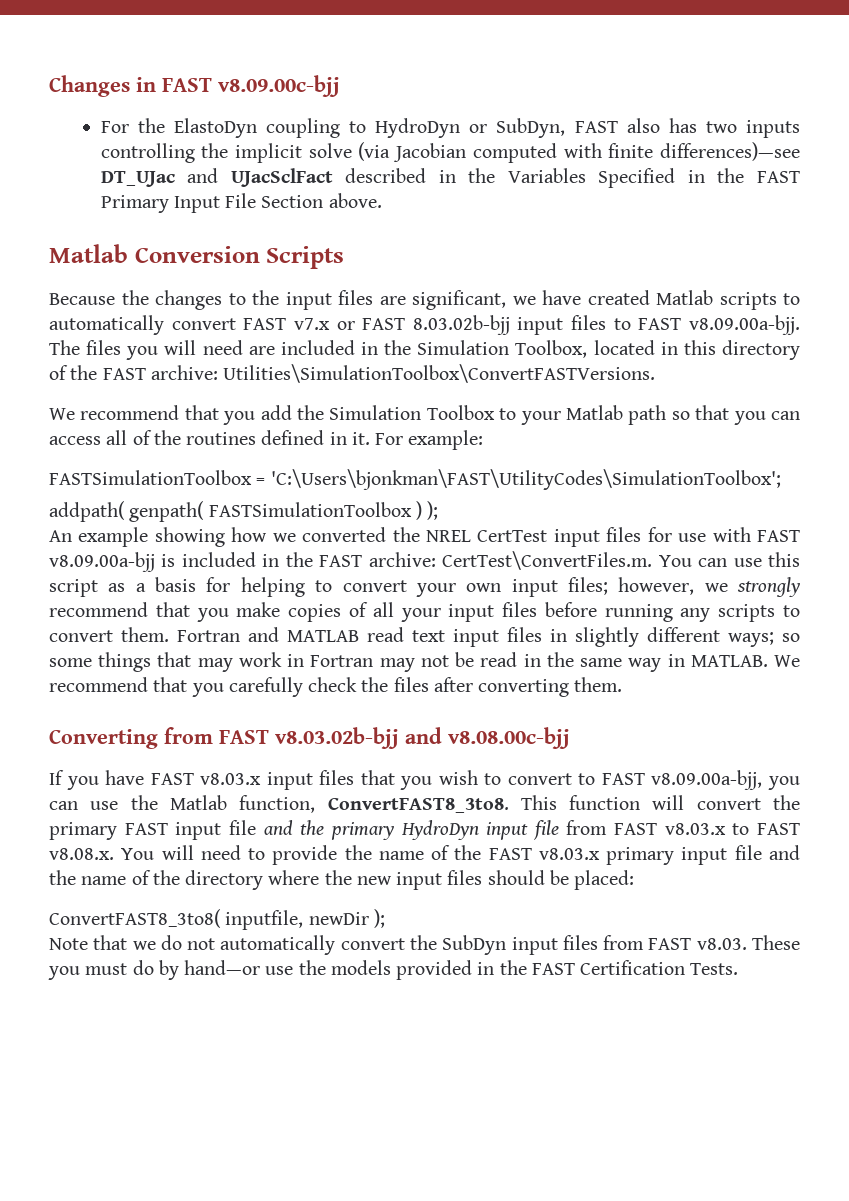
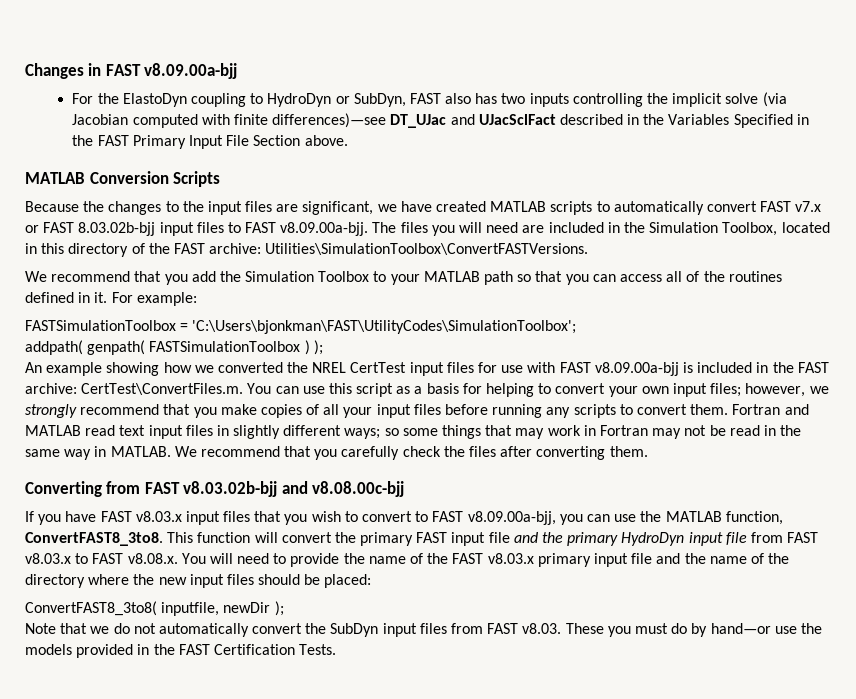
- Changes in FAST v8.09.00c-bjj
+ Changes in FAST v8.09.00a-bjj
- Matlab Conversion Scripts
+ MATLAB Conversion Scripts
- Because the changes to the input files are significant, we have created Matlab scripts to automatically convert FAST v7.x or FAST 8.03.02b-bjj input files to FAST v8.09.00a-bjj. The files you will need are included in the Simulation Toolbox, located in this directory of the FAST archive: Utilities\SimulationToolbox\ConvertFASTVersions.
+ Because the changes to the input files are significant, we have created MATLAB scripts to automatically convert FAST v7.x or FAST 8.03.02b-bjj input files to FAST v8.09.00a-bjj. The files you will need are included in the Simulation Toolbox, located in this directory of the FAST archive: Utilities\SimulationToolbox\ConvertFASTVersions.
- We recommend that you add the Simulation Toolbox to your Matlab path so that you can access all of the routines defined in it.
+ We recommend that you add the Simulation Toolbox to your MATLAB path so that you can access all of the routines defined in it.
- If you have FAST v8.03.x input files that you wish to convert to FAST v8.09.00a-bjj, you can use the Matlab function, ConvertFAST8_3to8.
+ If you have FAST v8.03.x input files that you wish to convert to FAST v8.09.00a-bjj, you can use the MATLAB function, ConvertFAST8_3to8.

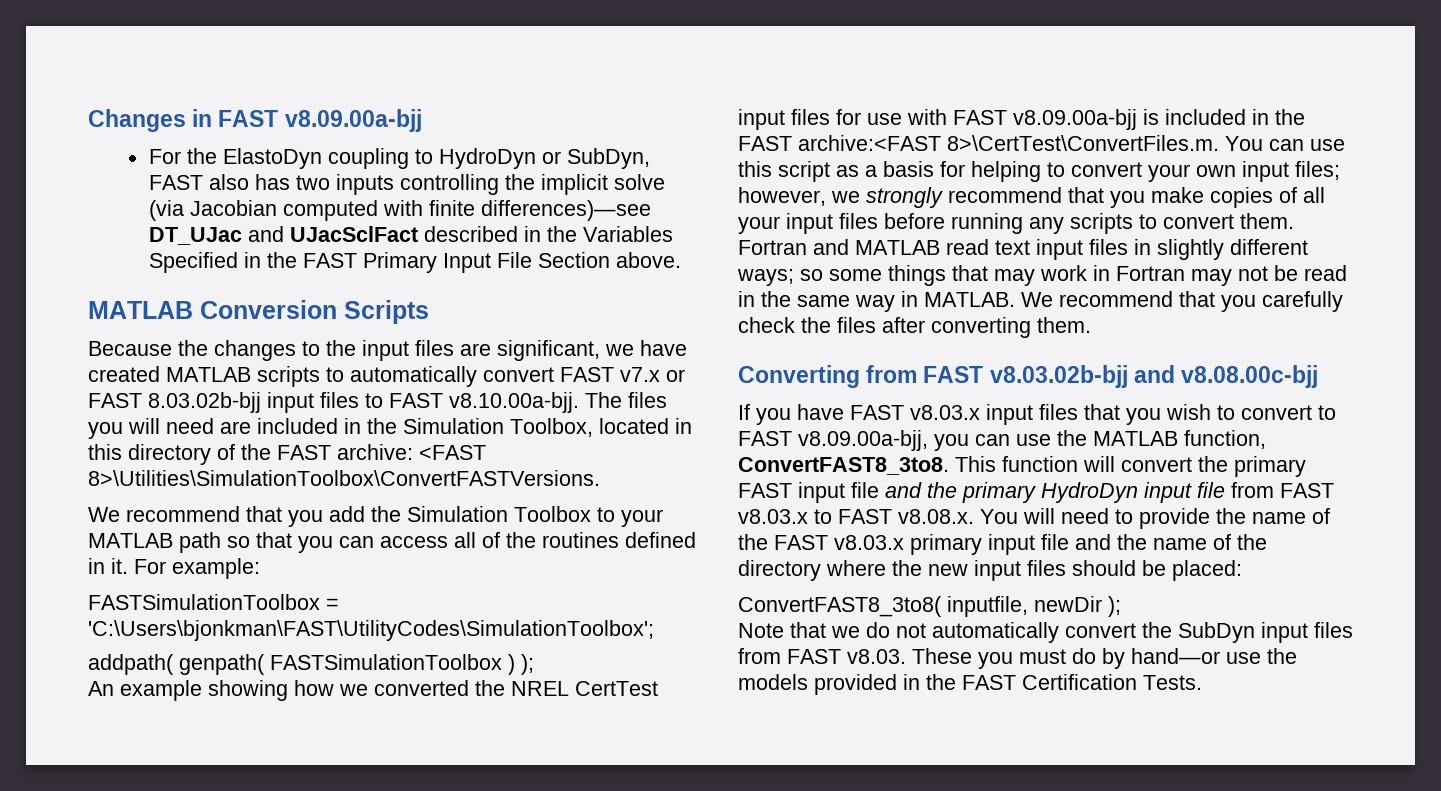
- Because the changes to the input files are significant, we have created MATLAB scripts to automatically convert FAST v7.x or FAST 8.03.02b-bjj input files to FAST v8.09.00a-bjj. The files you will need are included in the Simulation Toolbox, located in this directory of the FAST archive: Utilities\SimulationToolbox\ConvertFASTVersions.
+ Because the changes to the input files are significant, we have created MATLAB scripts to automatically convert FAST v7.x or FAST 8.03.02b-bjj input files to FAST v8.10.00a-bjj. The files you will need are included in the Simulation Toolbox, located in this directory of the FAST archive: <FAST 8>\Utilities\SimulationToolbox\ConvertFASTVersions.
- An example showing how we converted the NREL CertTest input files for use with FAST v8.09.00a-bjj is included in the FAST archive: CertTest\ConvertFiles.m. You can use this script as a basis for helping to convert your own input files; however, we strongly recommend that you make copies of all your input files before running any scripts to convert them.
+ An example showing how we converted the NREL CertTest input files for use with FAST v8.09.00a-bjj is included in the FAST archive:<FAST 8>\CertTest\ConvertFiles.m. You can use this script as a basis for helping to convert your own input files; however, we strongly recommend that you make copies of all your input files before running any scripts to convert them.

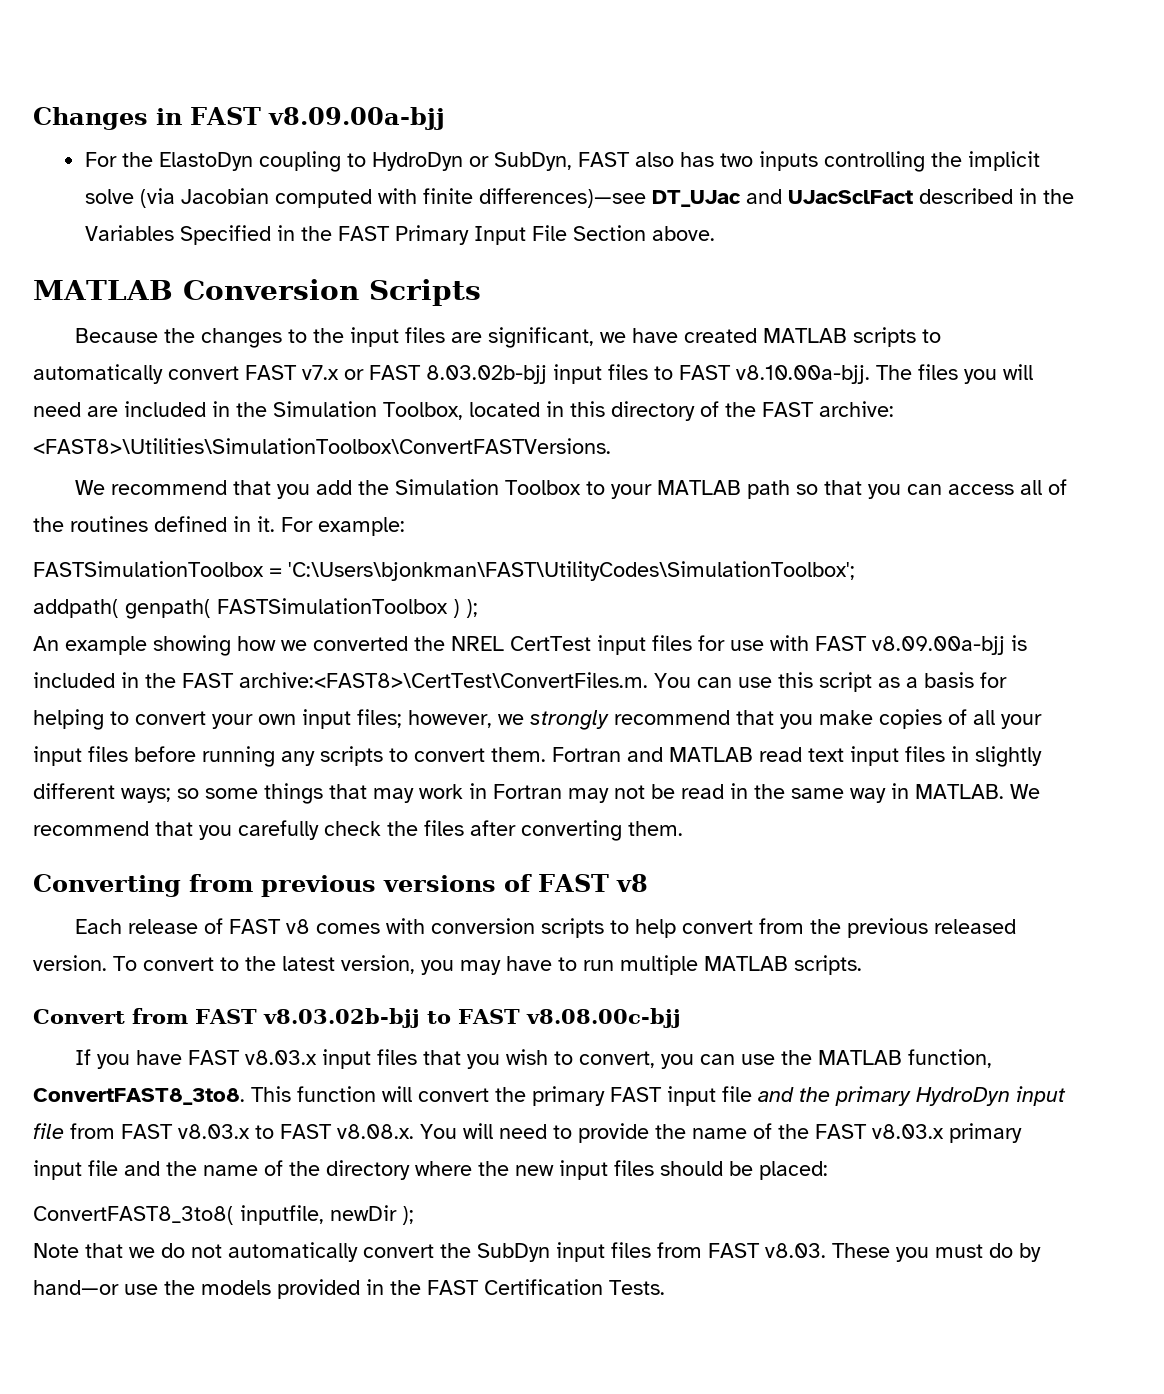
- Because the changes to the input files are significant, we have created MATLAB scripts to automatically convert FAST v7.x or FAST 8.03.02b-bjj input files to FAST v8.10.00a-bjj. The files you will need are included in the Simulation Toolbox, located in this directory of the FAST archive: <FAST 8>\Utilities\SimulationToolbox\ConvertFASTVersions.
+ Because the changes to the input files are significant, we have created MATLAB scripts to automatically convert FAST v7.x or FAST 8.03.02b-bjj input files to FAST v8.10.00a-bjj. The files you will need are included in the Simulation Toolbox, located in this directory of the FAST archive: <FAST8>\Utilities\SimulationToolbox\ConvertFASTVersions.
- An example showing how we converted the NREL CertTest input files for use with FAST v8.09.00a-bjj is included in the FAST archive:<FAST 8>\CertTest\ConvertFiles.m. You can use this script as a basis for helping to convert your own input files; however, we strongly recommend that you make copies of all your input files before running any scripts to convert them.
+ An example showing how we converted the NREL CertTest input files for use with FAST v8.09.00a-bjj is included in the FAST archive:<FAST8>\CertTest\ConvertFiles.m. You can use this script as a basis for helping to convert your own input files; however, we strongly recommend that you make copies of all your input files before running any scripts to convert them.
- Converting from FAST v8.03.02b-bjj and v8.08.00c-bjj
+ Converting from previous versions of FAST v8
+ Each release of FAST v8 comes with conversion scripts to help convert from the previous released version. To convert to the latest version, you may have to run multiple MATLAB scripts.
+ Convert from FAST v8.03.02b-bjj to FAST v8.08.00c-bjj
- If you have FAST v8.03.x input files that you wish to convert to FAST v8.09.00a-bjj, you can use the MATLAB function, ConvertFAST8_3to8.
+ If you have FAST v8.03.x input files that you wish to convert, you can use the MATLAB function, ConvertFAST8_3to8.

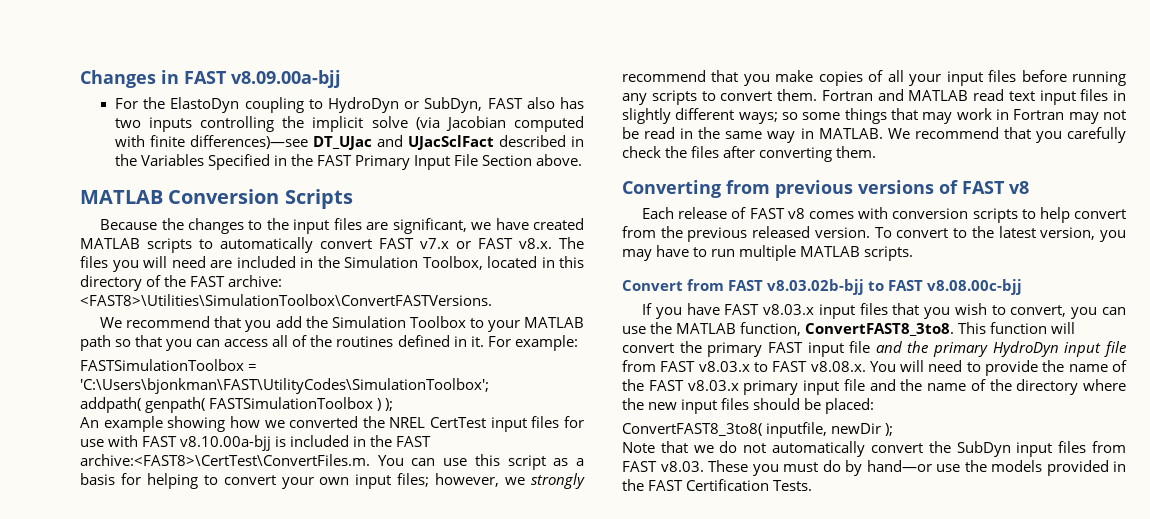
- Because the changes to the input files are significant, we have created MATLAB scripts to automatically convert FAST v7.x or FAST 8.03.02b-bjj input files to FAST v8.10.00a-bjj. The files you will need are included in the Simulation Toolbox, located in this directory of the FAST archive: <FAST8>\Utilities\SimulationToolbox\ConvertFASTVersions.
+ Because the changes to the input files are significant, we have created MATLAB scripts to automatically convert FAST v7.x or FAST v8.x. The files you will need are included in the Simulation Toolbox, located in this directory of the FAST archive: <FAST8>\Utilities\SimulationToolbox\ConvertFASTVersions.
- An example showing how we converted the NREL CertTest input files for use with FAST v8.09.00a-bjj is included in the FAST archive:<FAST8>\CertTest\ConvertFiles.m. You can use this script as a basis for helping to convert your own input files; however, we strongly recommend that you make copies of all your input files before running any scripts to convert them.
+ An example showing how we converted the NREL CertTest input files for use with FAST v8.10.00a-bjj is included in the FAST archive:<FAST8>\CertTest\ConvertFiles.m. You can use this script as a basis for helping to convert your own input files; however, we strongly recommend that you make copies of all your input files before running any scripts to convert them.

